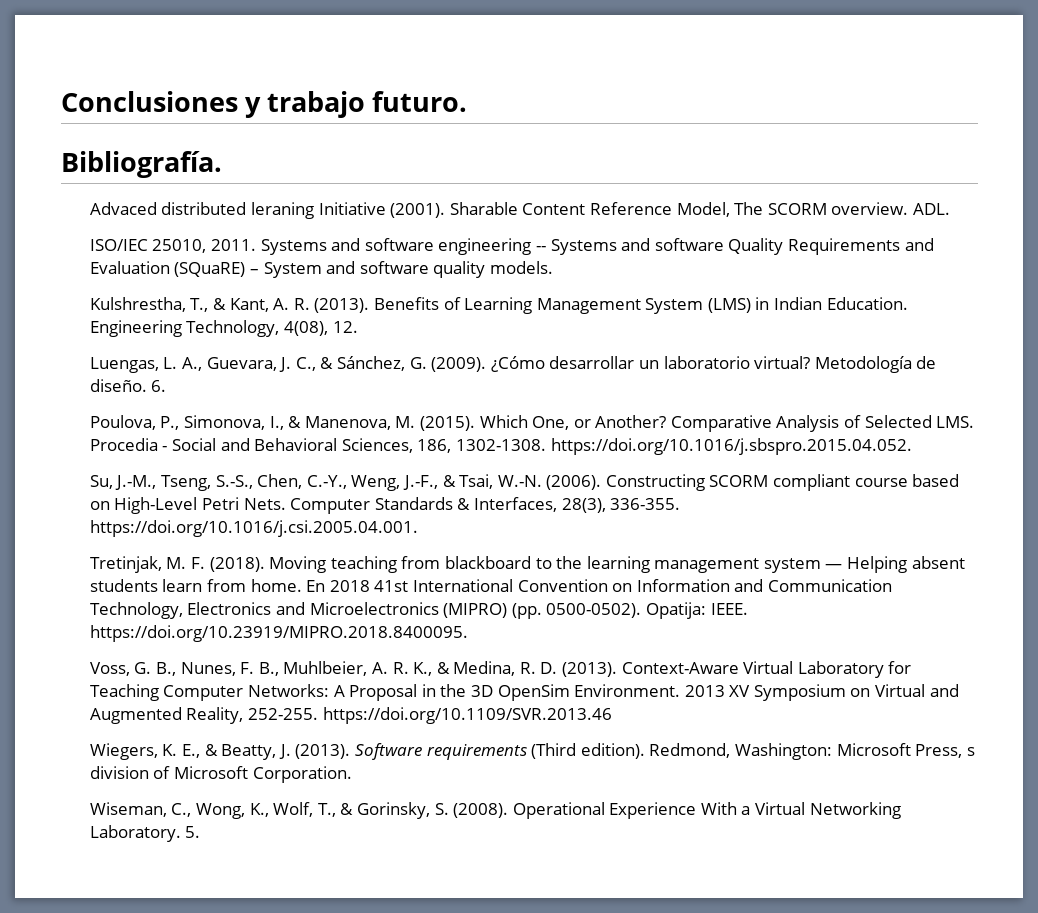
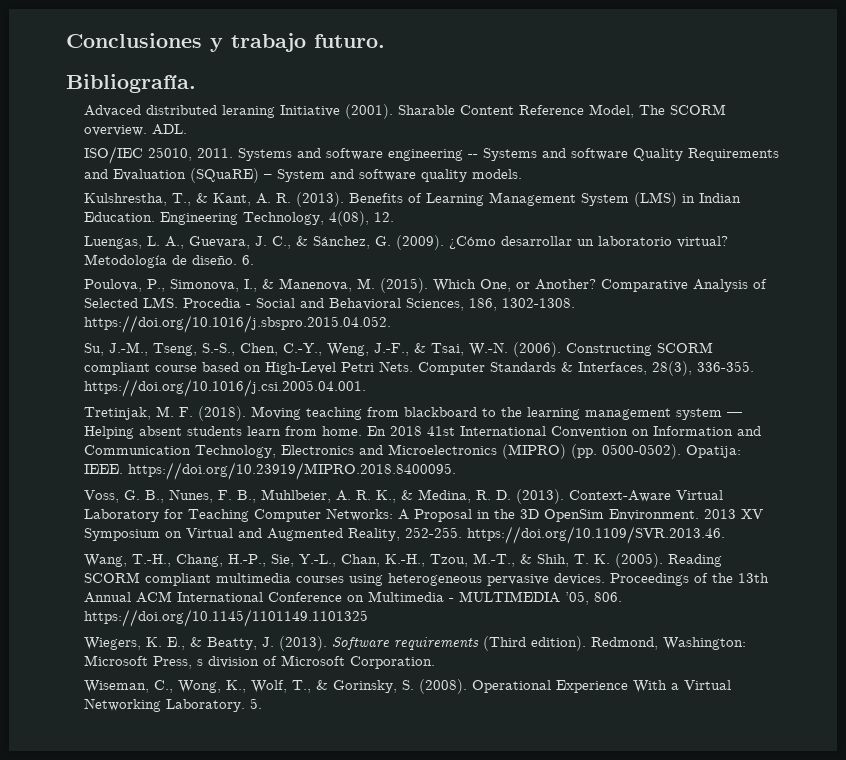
- 2013 XV Symposium on Virtual and Augmented Reality, 252-255. https://doi.org/10.1109/SVR.2013.46
+ 2013 XV Symposium on Virtual and Augmented Reality, 252-255. https://doi.org/10.1109/SVR.2013.46.
+ Wang, T.-H., Chang, H.-P., Sie, Y.-L., Chan, K.-H., Tzou, M.-T., & Shih, T. K. (2005). Reading SCORM compliant multimedia courses using heterogeneous pervasive devices. Proceedings of the 13th Annual ACM International Conference on Multimedia - MULTIMEDIA ’05, 806. https://doi.org/10.1145/1101149.1101325

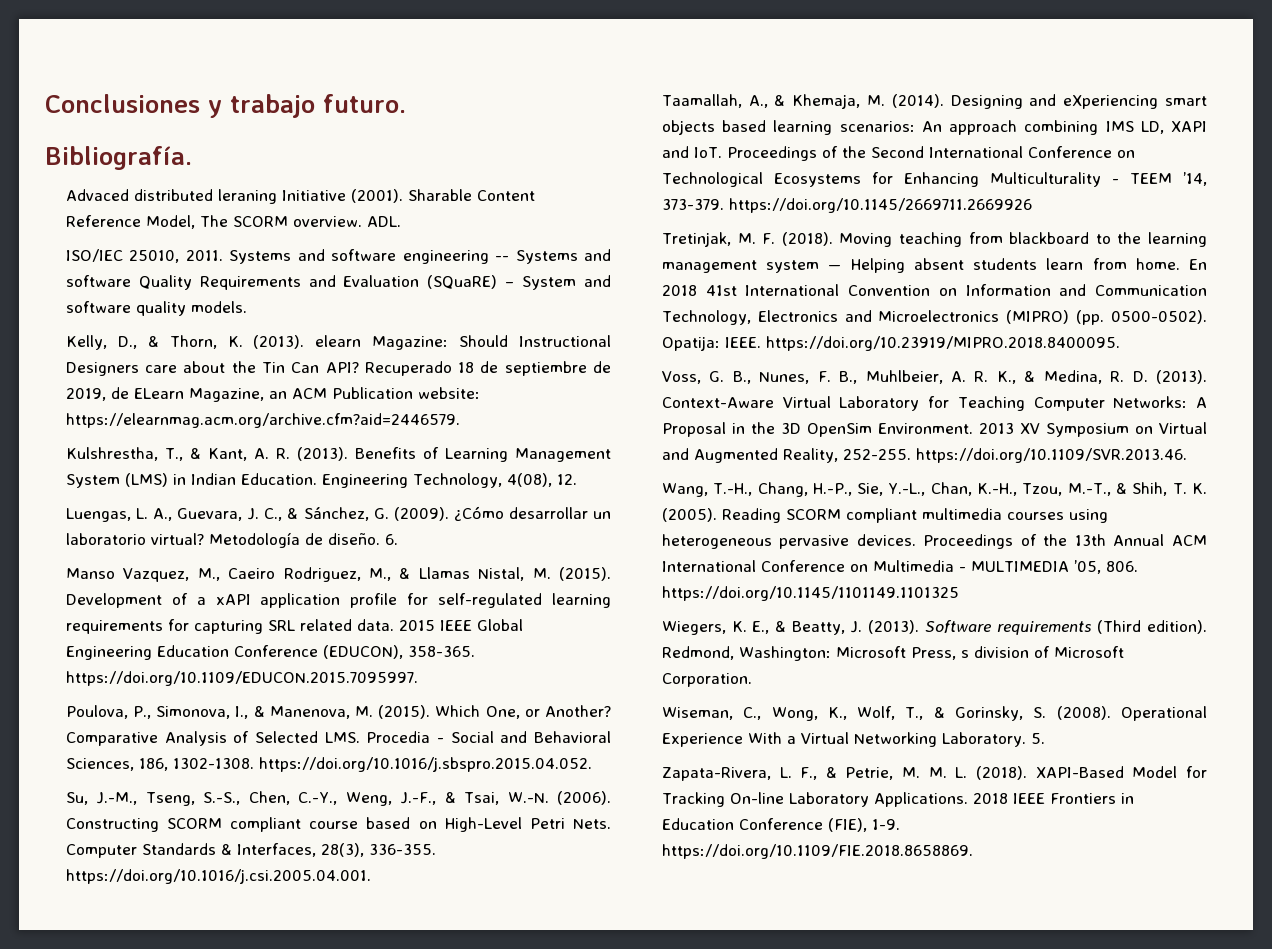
+ Kelly, D., & Thorn, K. (2013). elearn Magazine: Should Instructional Designers care about the Tin Can API? Recuperado 18 de septiembre de 2019, de ELearn Magazine, an ACM Publication website: https://elearnmag.acm.org/archive.cfm?aid=2446579.
+ Manso Vazquez, M., Caeiro Rodriguez, M., & Llamas Nistal, M. (2015). Development of a xAPI application profile for self-regulated learning requirements for capturing SRL related data. 2015 IEEE Global Engineering Education Conference (EDUCON), 358-365. https://doi.org/10.1109/EDUCON.2015.7095997.
+ Taamallah, A., & Khemaja, M. (2014). Designing and eXperiencing smart objects based learning scenarios: An approach combining IMS LD, XAPI and IoT. Proceedings of the Second International Conference on Technological Ecosystems for Enhancing Multiculturality - TEEM ’14, 373-379. https://doi.org/10.1145/2669711.2669926
+ Zapata-Rivera, L. F., & Petrie, M. M. L. (2018). XAPI-Based Model for Tracking On-line Laboratory Applications. 2018 IEEE Frontiers in Education Conference (FIE), 1-9. https://doi.org/10.1109/FIE.2018.8658869.

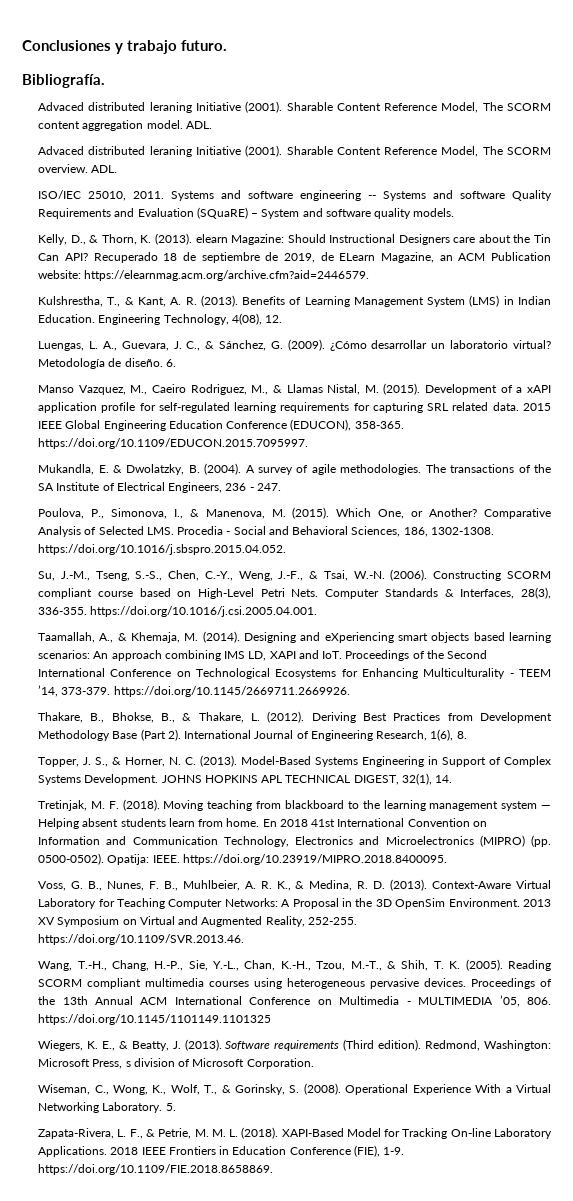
+ Advaced distributed leraning Initiative (2001). Sharable Content Reference Model, The SCORM content aggregation model. ADL.
+ Mukandla, E. & Dwolatzky, B. (2004). A survey of agile methodologies. The transactions of the SA Institute of Electrical Engineers, 236 - 247.
- Designing and eXperiencing smart objects based learning scenarios: An approach combining IMS LD, XAPI and IoT. Proceedings of the Second International Conference on Technological Ecosystems for Enhancing Multiculturality - TEEM ’14, 373-379. https://doi.org/10.1145/2669711.2669926
+ Designing and eXperiencing smart objects based learning scenarios: An approach combining IMS LD, XAPI and IoT. Proceedings of the Second International Conference on Technological Ecosystems for Enhancing Multiculturality - TEEM ’14, 373-379. https://doi.org/10.1145/2669711.2669926.
+ Thakare, B., Bhokse, B., & Thakare, L. (2012). Deriving Best Practices from Development Methodology Base (Part 2). International Journal of Engineering Research, 1(6), 8.
+ Topper, J. S., & Horner, N. C. (2013). Model-Based Systems Engineering in Support of Complex Systems Development. JOHNS HOPKINS APL TECHNICAL DIGEST, 32(1), 14.

